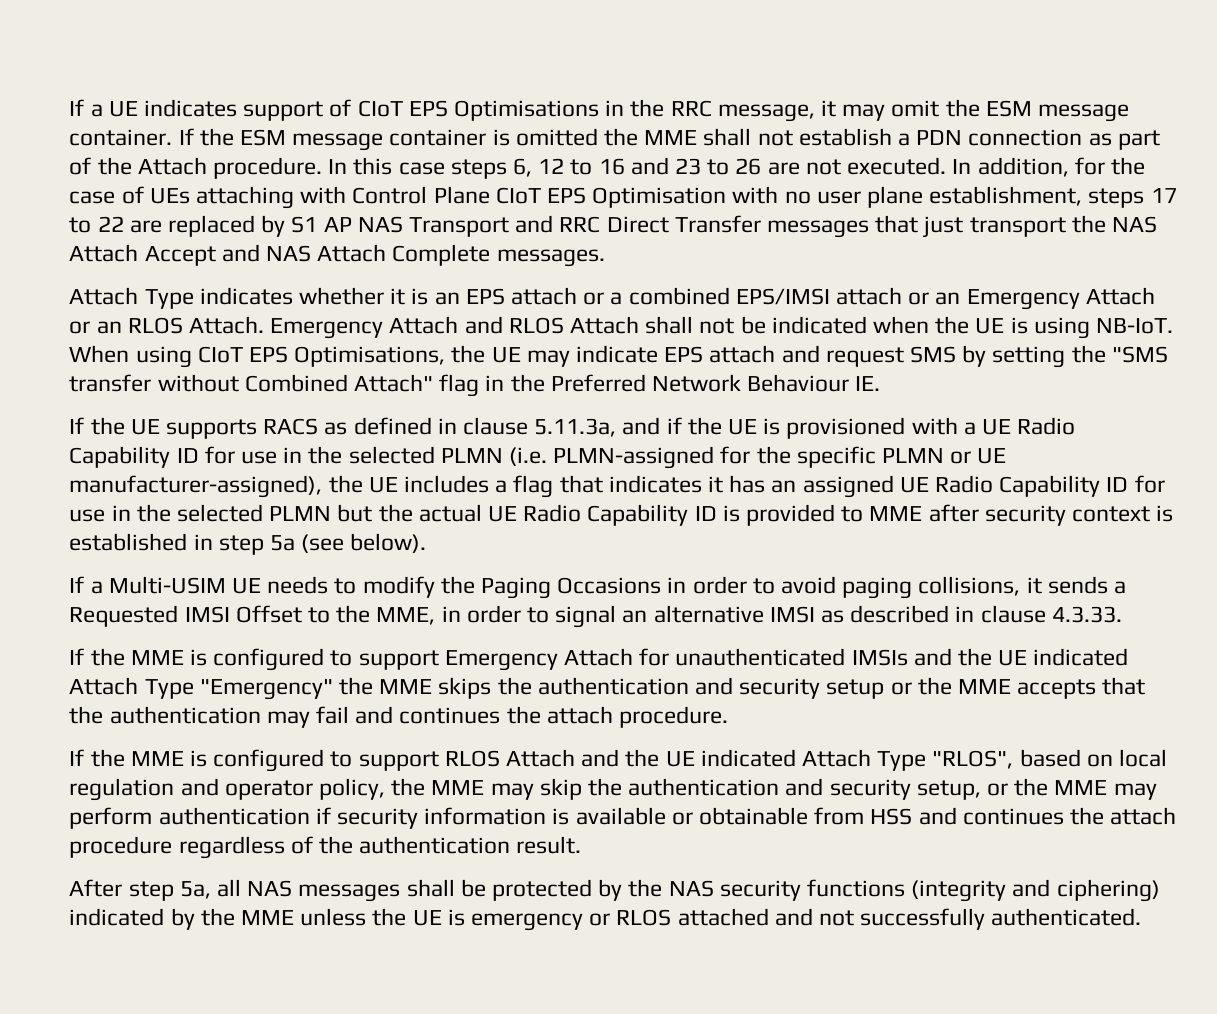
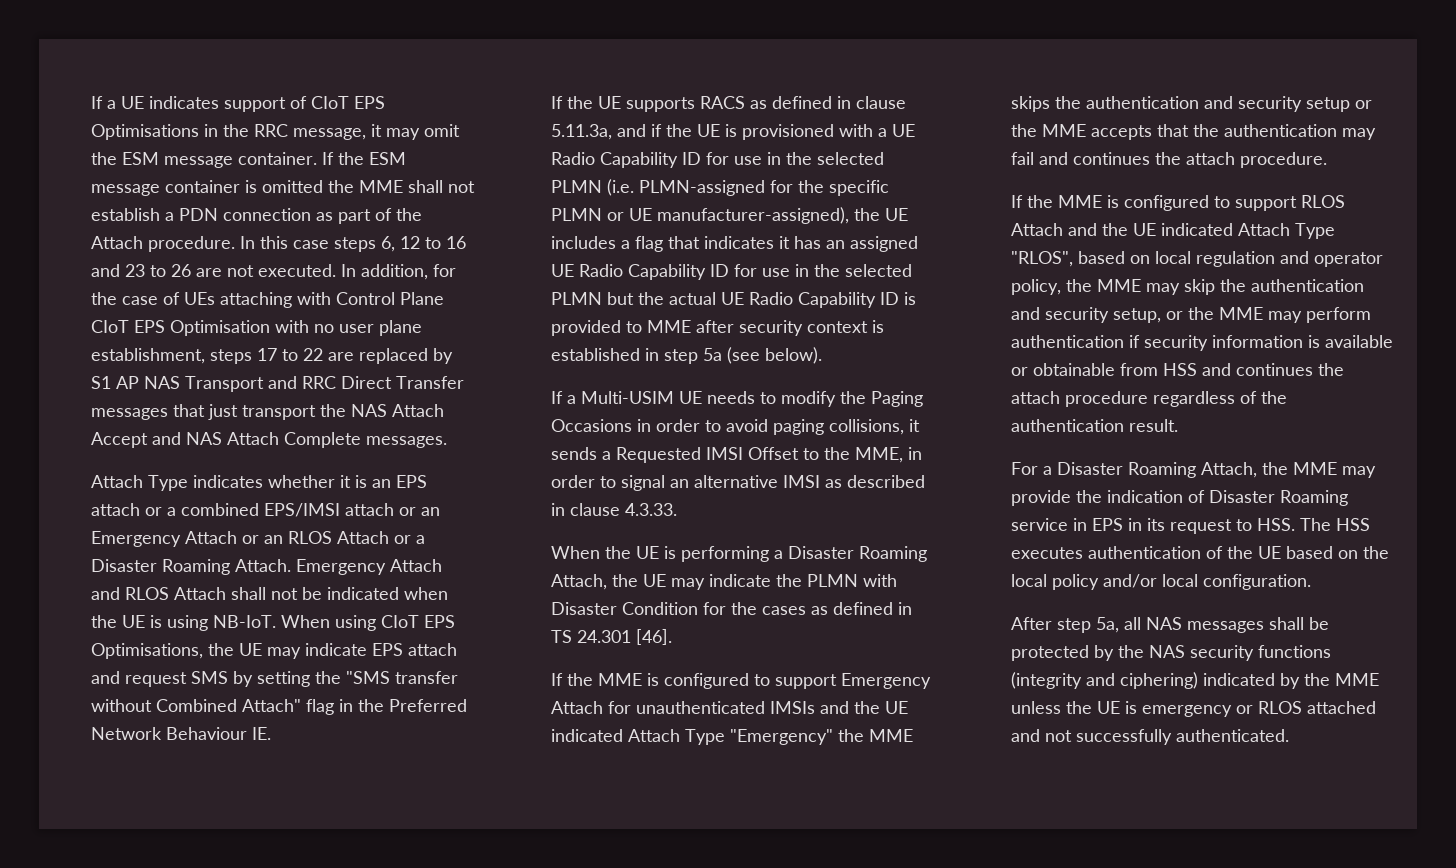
- Attach Type indicates whether it is an EPS attach or a combined EPS/IMSI attach or an Emergency Attach or an RLOS Attach.
+ Attach Type indicates whether it is an EPS attach or a combined EPS/IMSI attach or an Emergency Attach or an RLOS Attach or a Disaster Roaming Attach.
+ When the UE is performing a Disaster Roaming Attach, the UE may indicate the PLMN with Disaster Condition for the cases as defined in TS 24.301 [46].
+ For a Disaster Roaming Attach, the MME may provide the indication of Disaster Roaming service in EPS in its request to HSS. The HSS executes authentication of the UE based on the local policy and/or local configuration.

